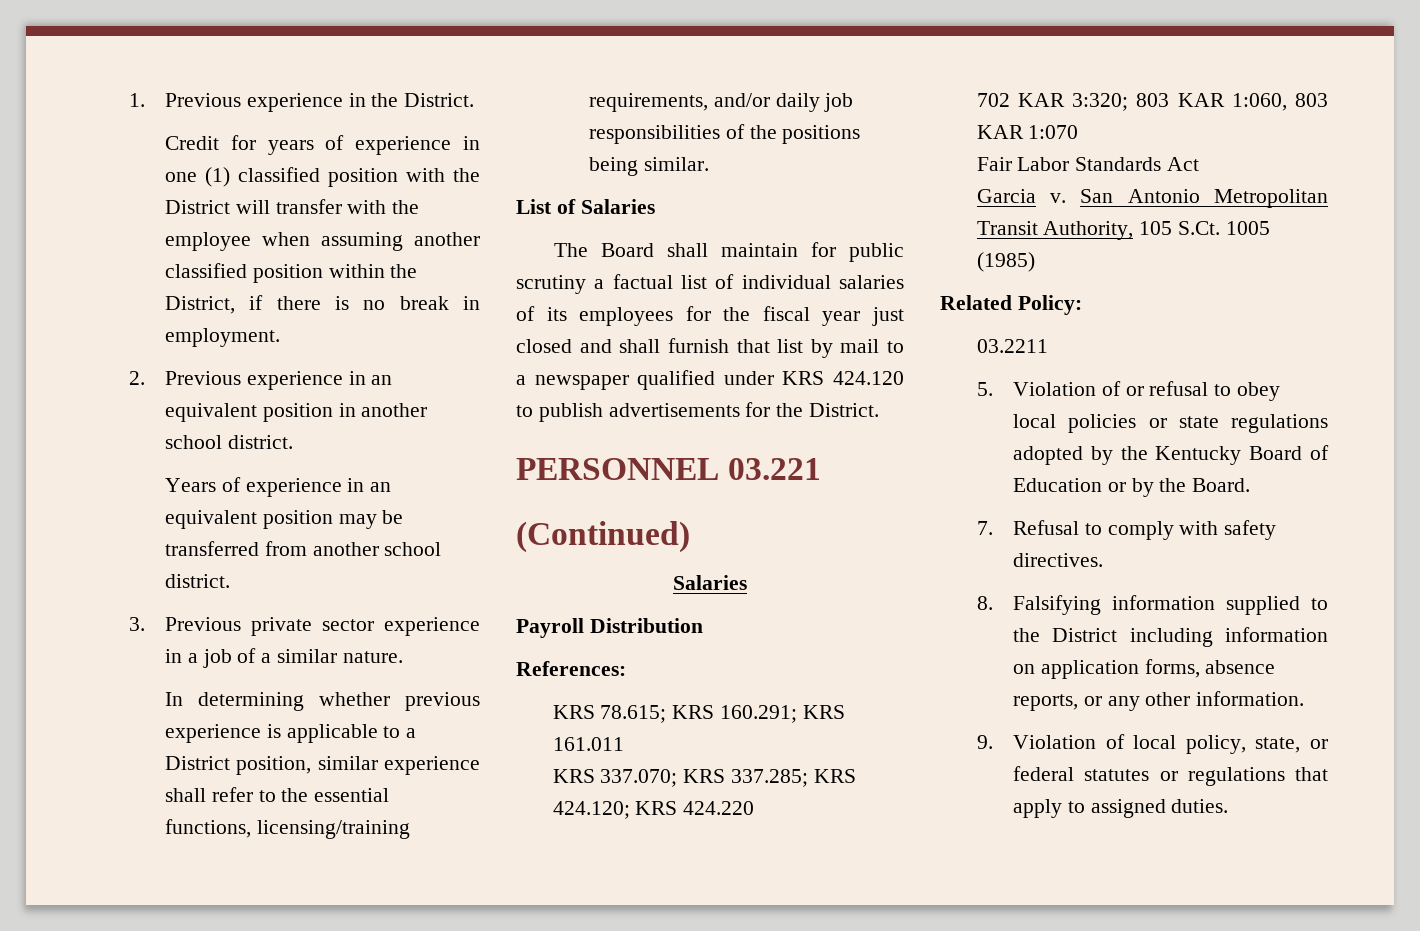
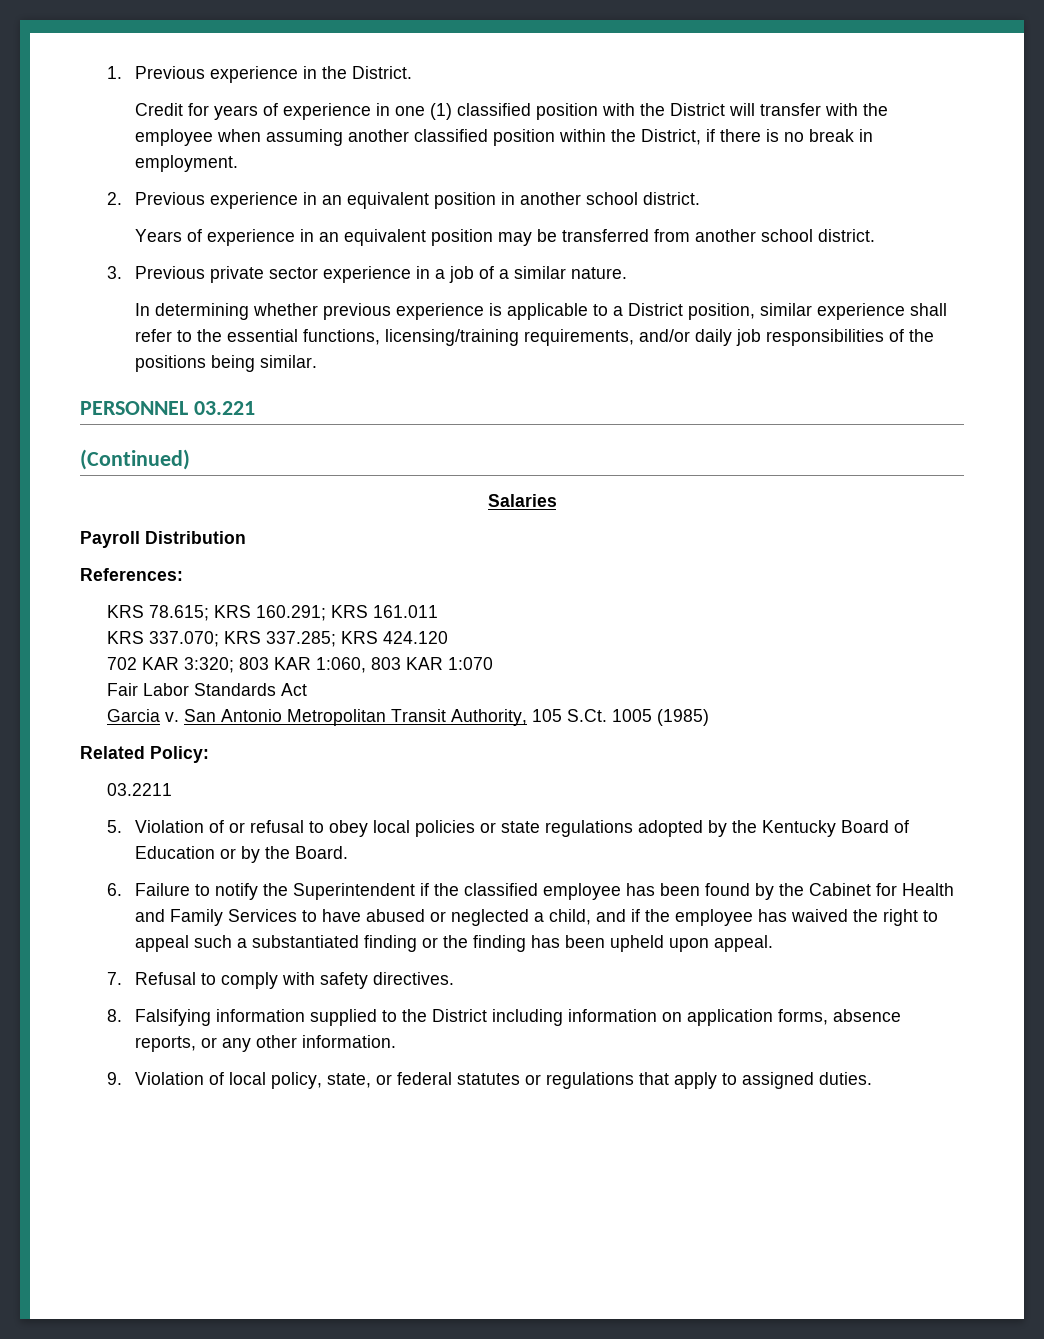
- List of Salaries
- The Board shall maintain for public scrutiny a factual list of individual salaries of its employees for the fiscal year just closed and shall furnish that list by mail to a newspaper qualified under KRS 424.120 to publish advertisements for the District.
- KRS 337.070; KRS 337.285; KRS 424.120; KRS 424.220
+ KRS 337.070; KRS 337.285; KRS 424.120
+ 6. Failure to notify the Superintendent if the classified employee has been found by the Cabinet for Health and Family Services to have abused or neglected a child, and if the employee has waived the right to appeal such a substantiated finding or the finding has been upheld upon appeal.

